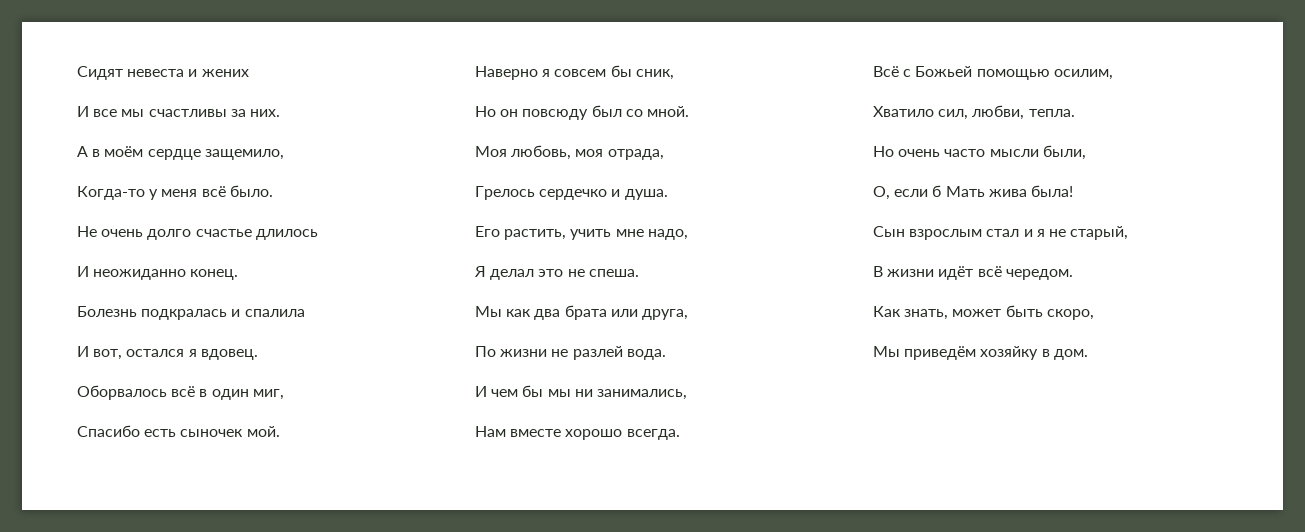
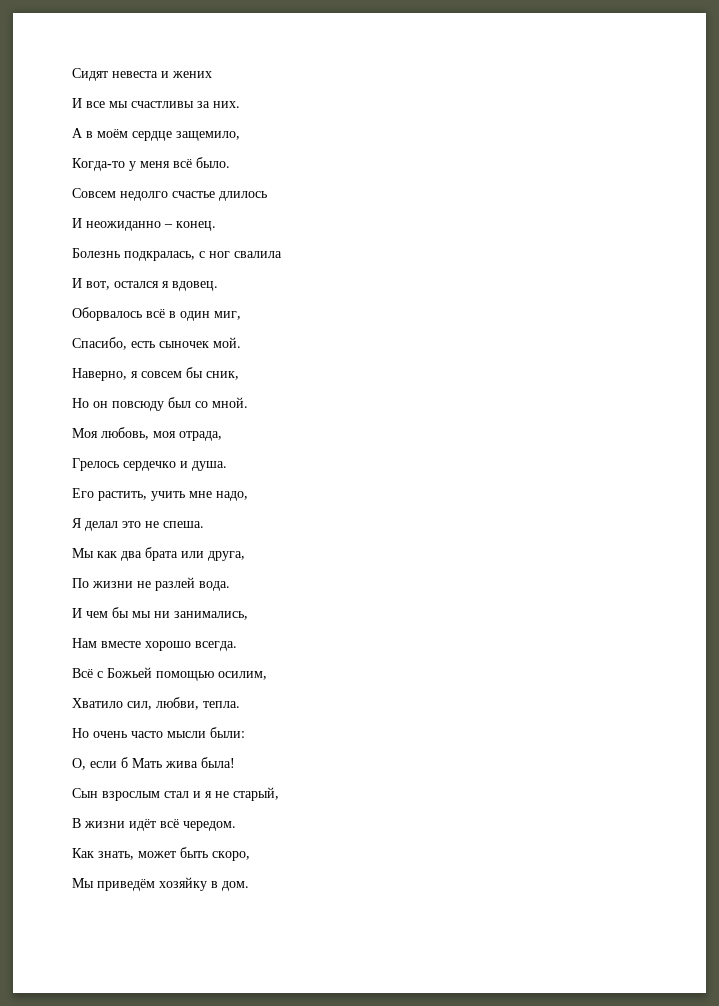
- Не очень долго счастье длилось
+ Совсем недолго счастье длилось
- И неожиданно конец.
+ И неожиданно – конец.
- Болезнь подкралась и спалила
+ Болезнь подкралась, с ног свалила
- Спасибо есть сыночек мой.
+ Спасибо, есть сыночек мой.
- Наверно я совсем бы сник,
+ Наверно, я совсем бы сник,
- Но очень часто мысли были,
+ Но очень часто мысли были:

